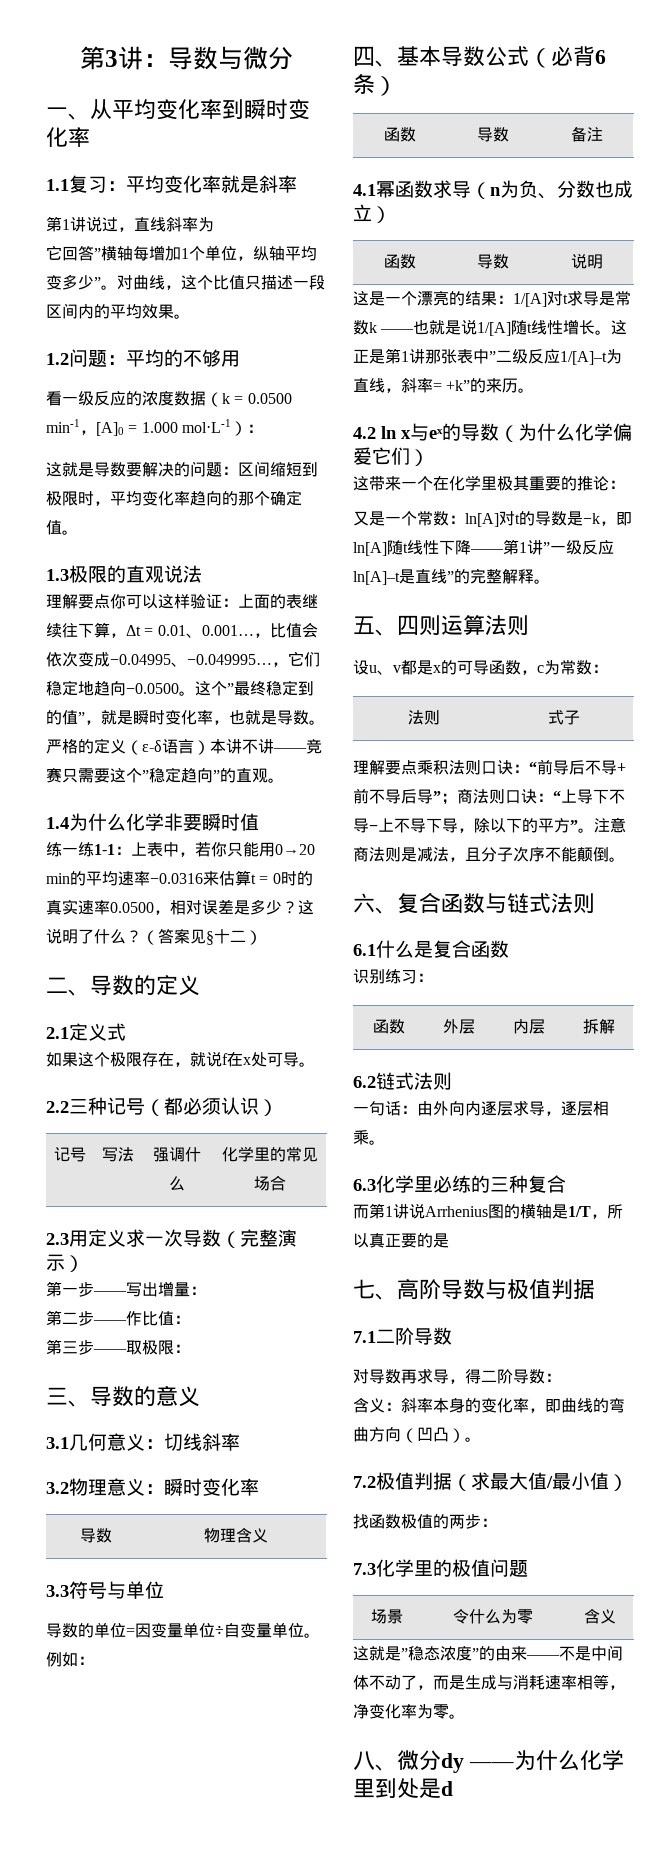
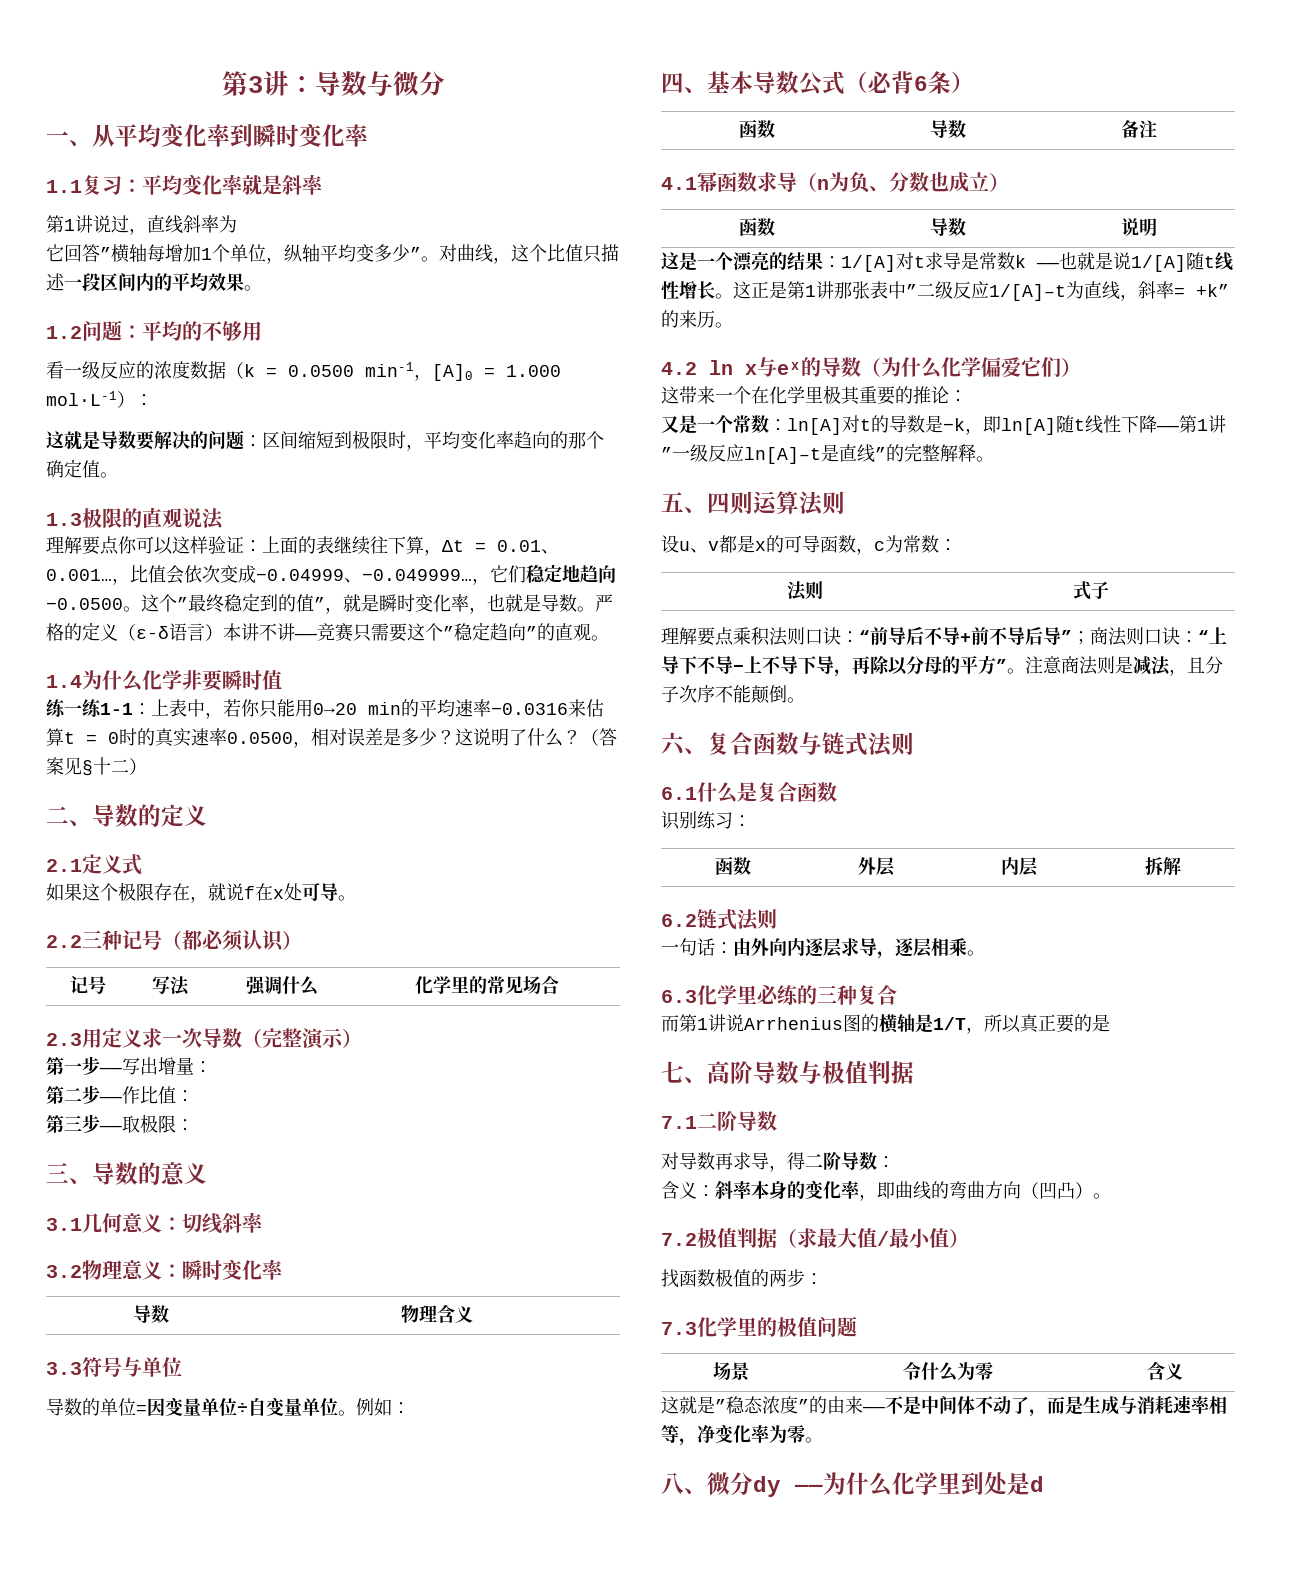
- ，比值会依次变成−0.04995、−0.049995…
+ ，比值会依次变成−0.04999、−0.049999…
- 理解要点乘积法则口诀：“前导后不导+前不导后导”；商法则口诀：“上导下不导−上不导下导，除以下的平方”。
+ 理解要点乘积法则口诀：“前导后不导+前不导后导”；商法则口诀：“上导下不导−上不导下导，再除以分母的平方”。

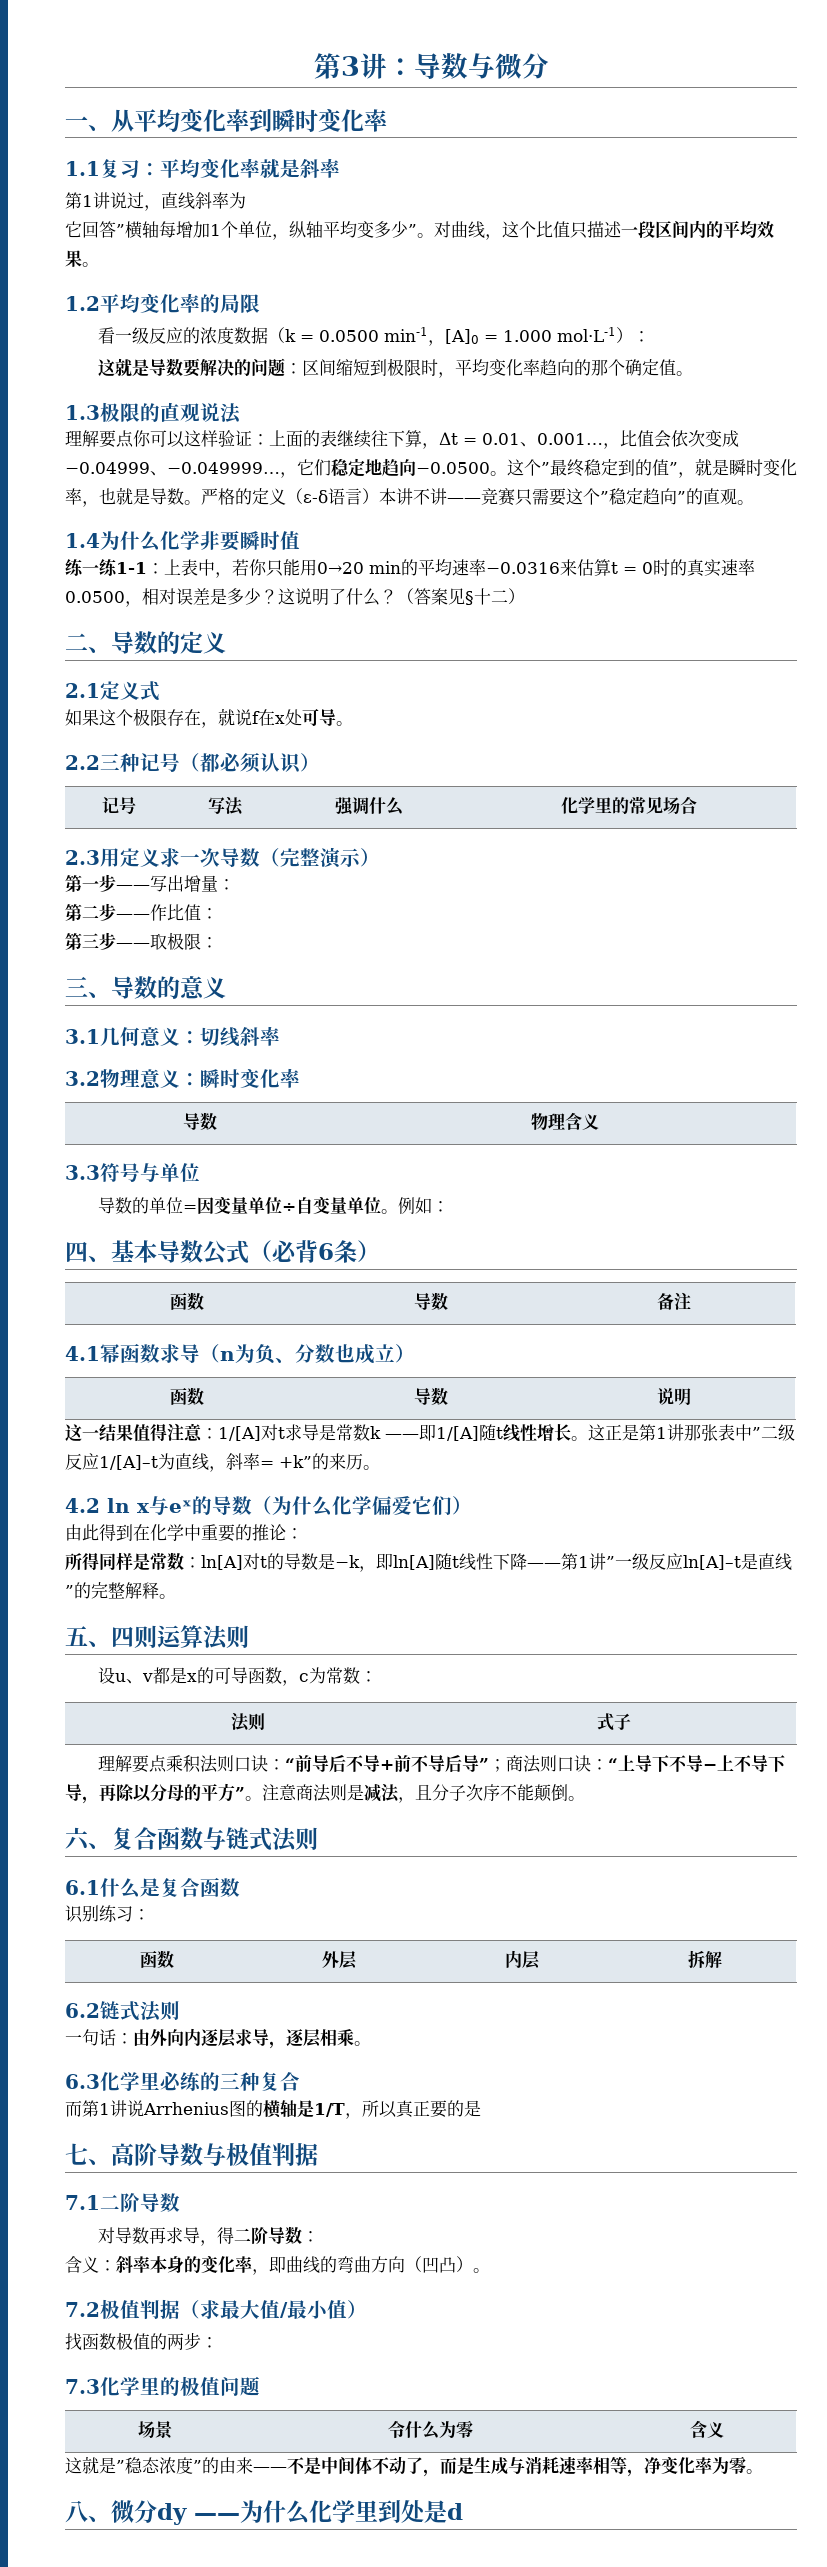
- 1.2问题：平均的不够用
+ 1.2平均变化率的局限
- 这是一个漂亮的结果：1/[A]对t求导是常数k ——也就是说1/[A]随t线性增长。
+ 这一结果值得注意：1/[A]对t求导是常数k ——即1/[A]随t线性增长。
- 这带来一个在化学里极其重要的推论：
+ 由此得到在化学中重要的推论：
- 又是一个常数：ln[A]对t的导数是−k，即ln[A]随t线性下降——第1讲”一级反应ln[A]–t是直线”的完整解释。
+ 所得同样是常数：ln[A]对t的导数是−k，即ln[A]随t线性下降——第1讲”一级反应ln[A]–t是直线”的完整解释。

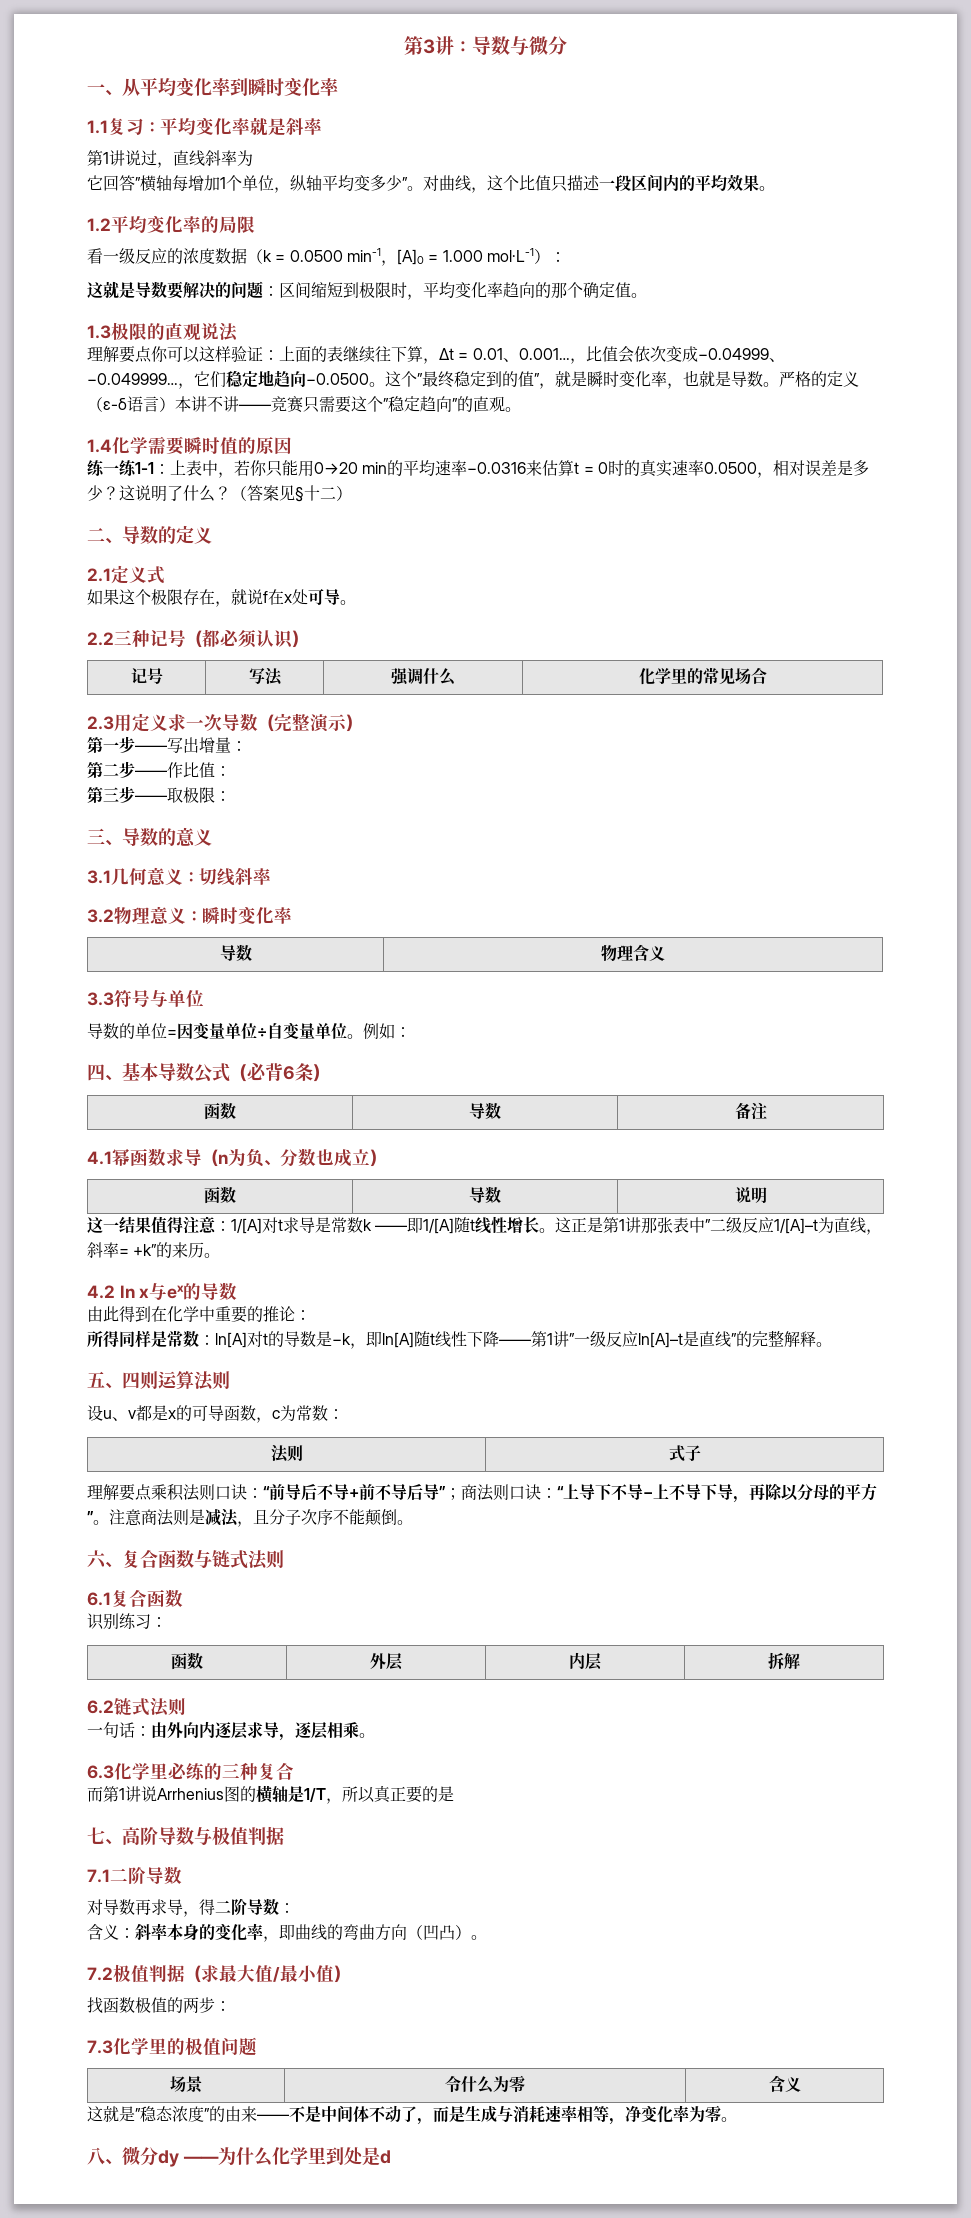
- 1.4为什么化学非要瞬时值
+ 1.4化学需要瞬时值的原因
- 4.2 ln x与eˣ的导数（为什么化学偏爱它们）
+ 4.2 ln x与eˣ的导数
- 6.1什么是复合函数
+ 6.1复合函数

